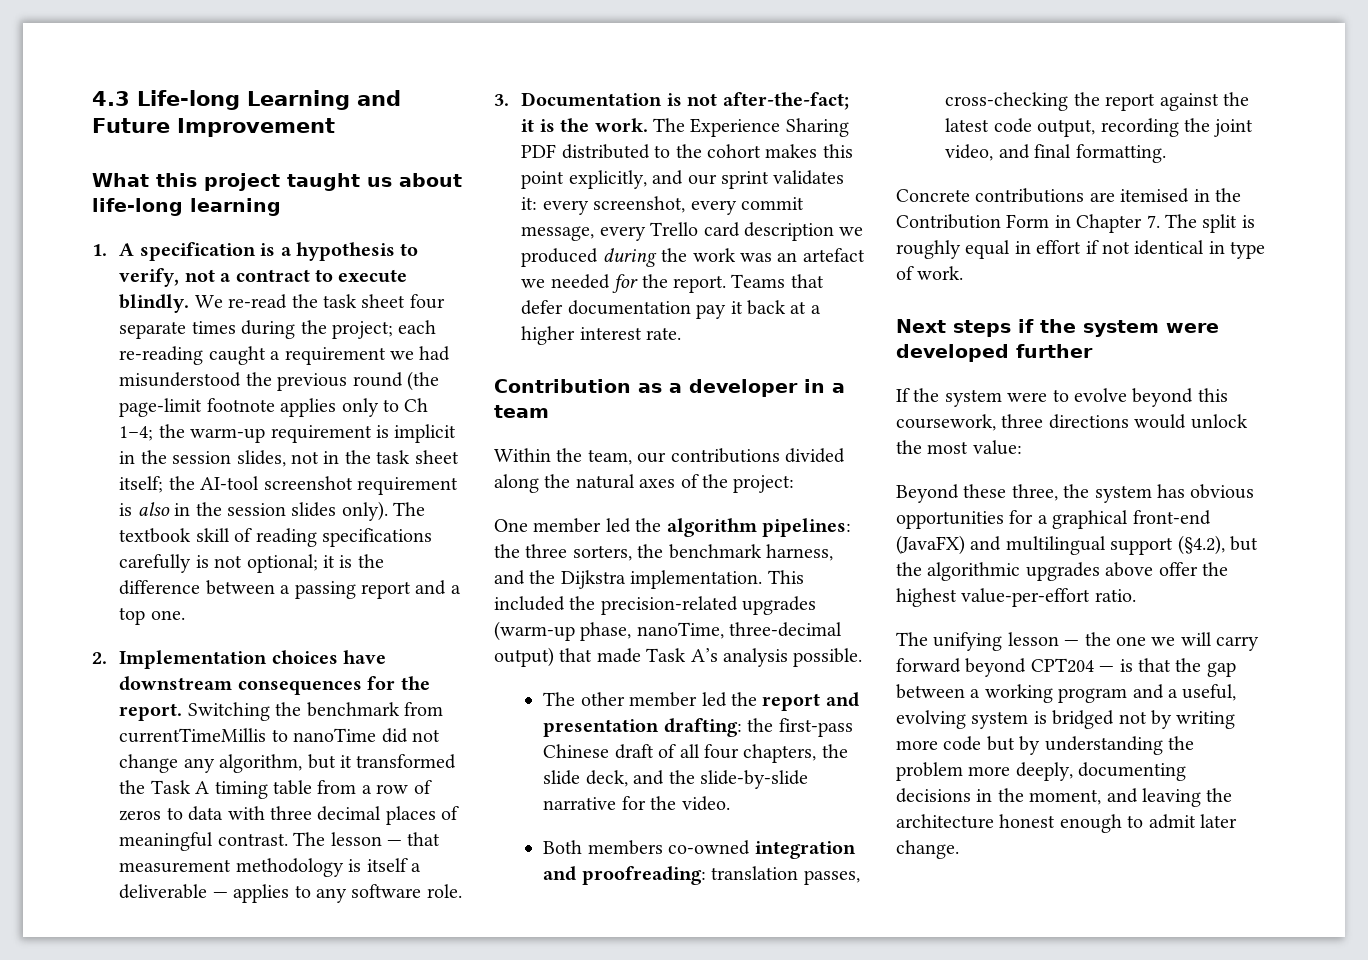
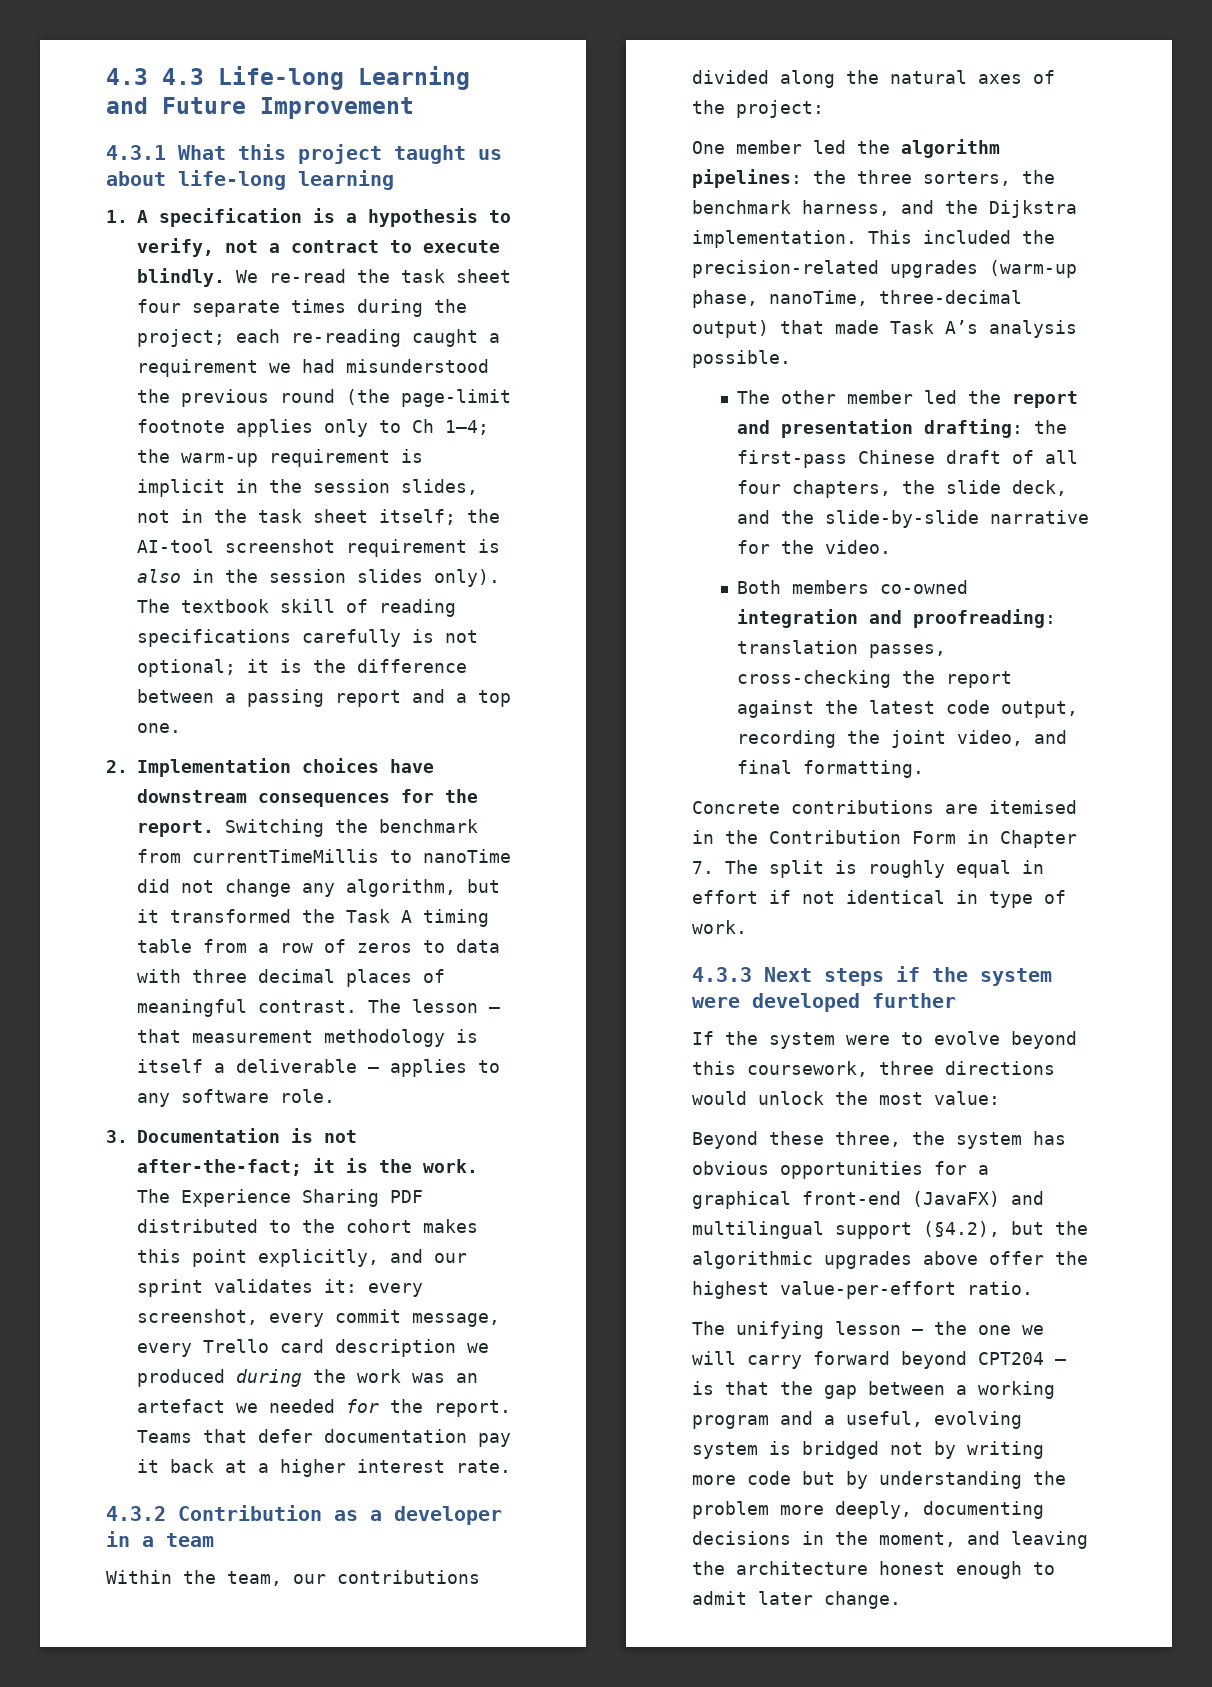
- 4.3 Life-long Learning and Future Improvement
+ 4.3 4.3 Life-long Learning and Future Improvement
- What this project taught us about life-long learning
+ 4.3.1 What this project taught us about life-long learning
- Contribution as a developer in a team
+ 4.3.2 Contribution as a developer in a team
- Next steps if the system were developed further
+ 4.3.3 Next steps if the system were developed further

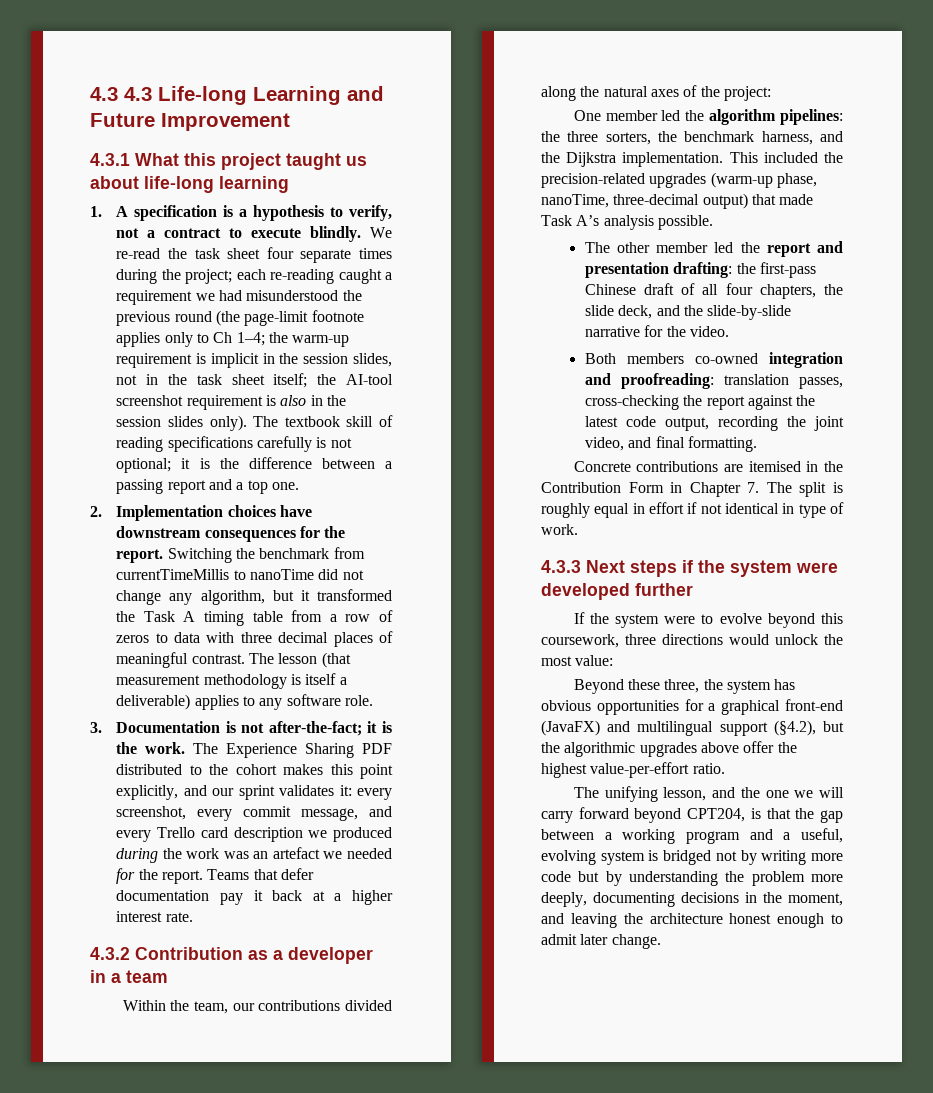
- The lesson — that measurement methodology is itself a deliverable — applies to any software role.
+ The lesson (that measurement methodology is itself a deliverable) applies to any software role.
- The Experience Sharing PDF distributed to the cohort makes this point explicitly, and our sprint validates it: every screenshot, every commit message, every Trello card description we produced during the work was an artefact we needed for the report.
+ The Experience Sharing PDF distributed to the cohort makes this point explicitly, and our sprint validates it: every screenshot, every commit message, and every Trello card description we produced during the work was an artefact we needed for the report.
- The unifying lesson — the one we will carry forward beyond CPT204 — is that the gap between a working program and a useful, evolving system is bridged not by writing more code but by understanding the problem more deeply, documenting decisions in the moment, and leaving the architecture honest enough to admit later change.
+ The unifying lesson, and the one we will carry forward beyond CPT204, is that the gap between a working program and a useful, evolving system is bridged not by writing more code but by understanding the problem more deeply, documenting decisions in the moment, and leaving the architecture honest enough to admit later change.

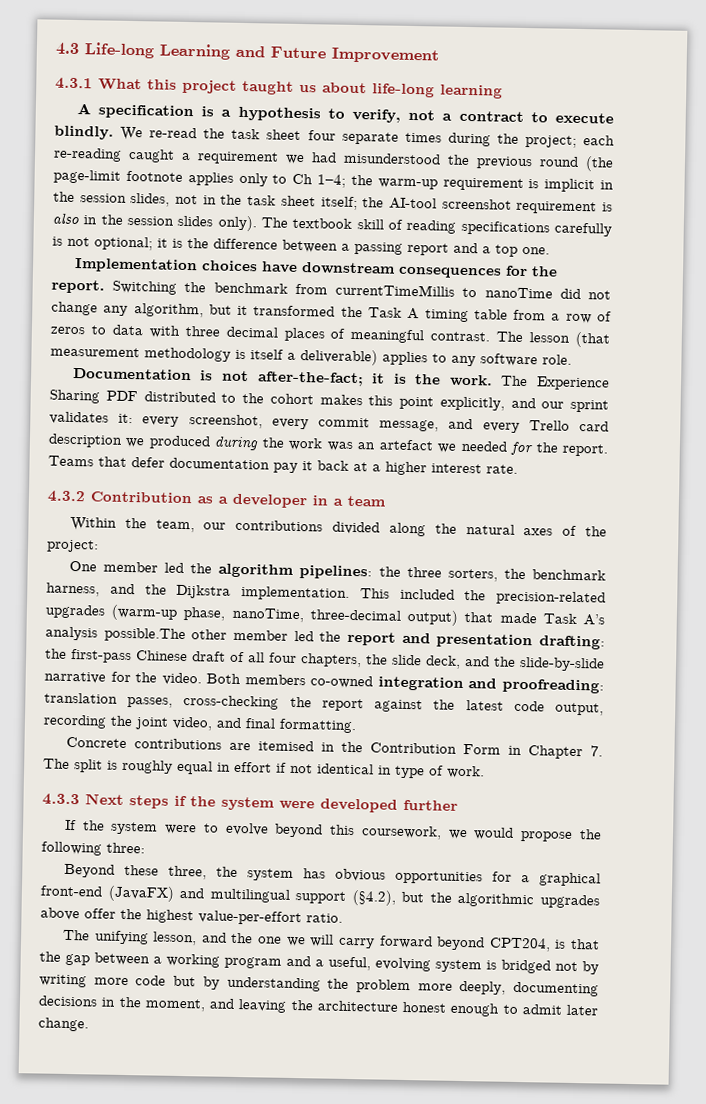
- 4.3 4.3 Life-long Learning and Future Improvement
+ 4.3 Life-long Learning and Future Improvement
- 1. A specification is a hypothesis to verify, not a contract to execute blindly.
+ A specification is a hypothesis to verify, not a contract to execute blindly.
- 2. Implementation choices have downstream consequences for the report.
+ Implementation choices have downstream consequences for the report.
- 3. Documentation is not after-the-fact; it is the work.
+ Documentation is not after-the-fact; it is the work.
- This included the precision-related upgrades (warm-up phase, nanoTime, three-decimal output) that made Task A’s analysis possible.
- The other member led the report and presentation drafting:
+ This included the precision-related upgrades (warm-up phase, nanoTime, three-decimal output) that made Task A’s analysis possible.The other member led the report and presentation drafting:
- the first-pass Chinese draft of all four chapters, the slide deck, and the slide-by-slide narrative for the video.
- Both members co-owned integration and proofreading:
+ the first-pass Chinese draft of all four chapters, the slide deck, and the slide-by-slide narrative for the video. Both members co-owned integration and proofreading:
- If the system were to evolve beyond this coursework, three directions would unlock the most value:
+ If the system were to evolve beyond this coursework, we would propose the following three:

